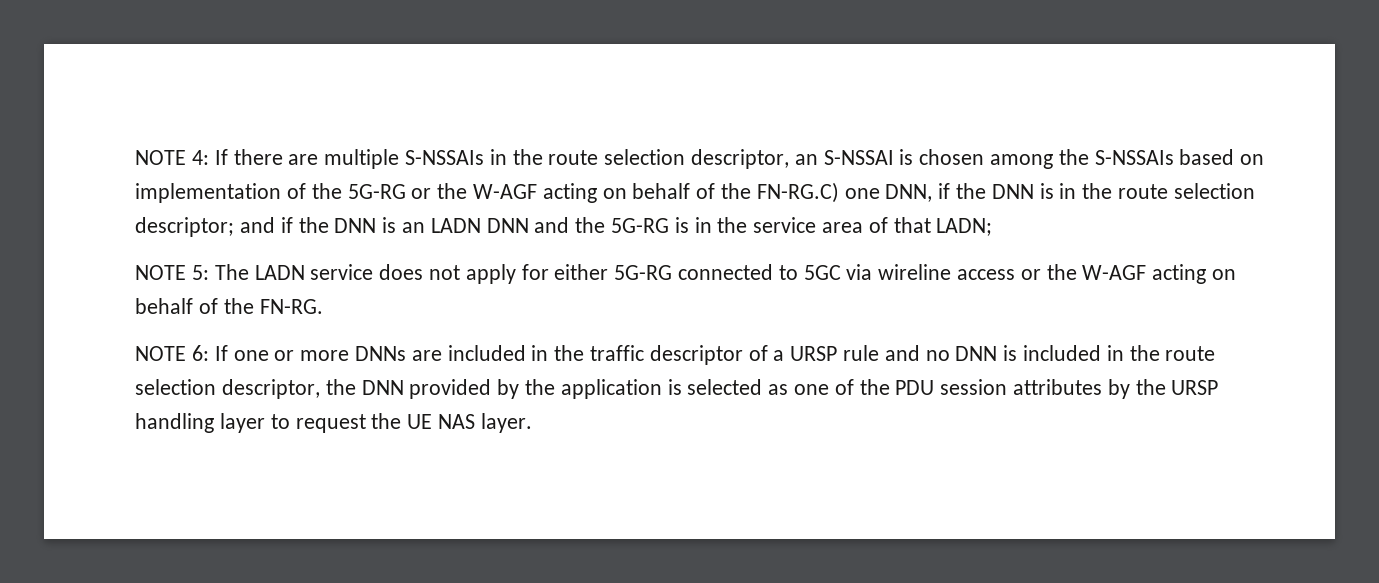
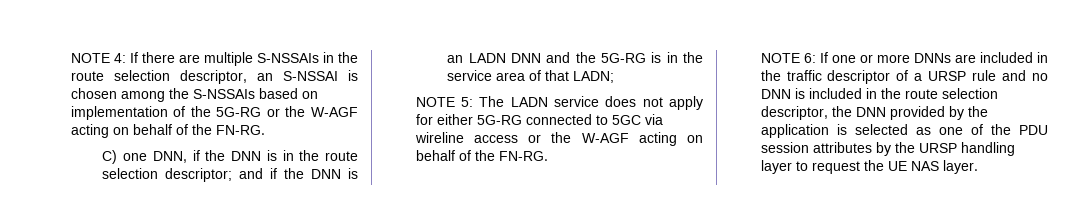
- If there are multiple S-NSSAIs in the route selection descriptor, an S-NSSAI is chosen among the S-NSSAIs based on implementation of the 5G-RG or the W-AGF acting on behalf of the FN-RG.C) one DNN, if the DNN is in the route selection descriptor;
+ If there are multiple S-NSSAIs in the route selection descriptor, an S-NSSAI is chosen among the S-NSSAIs based on implementation of the 5G-RG or the W-AGF acting on behalf of the FN-RG.
+ C) one DNN, if the DNN is in the route selection descriptor;

